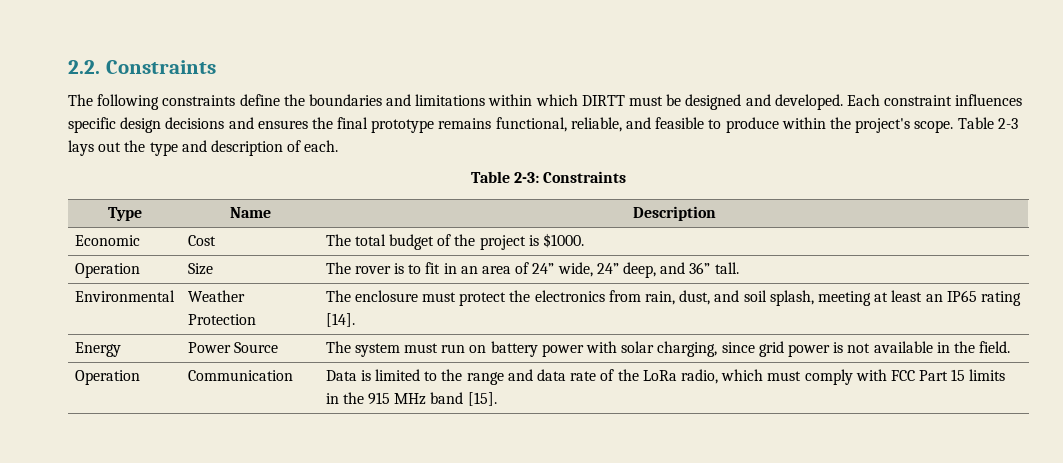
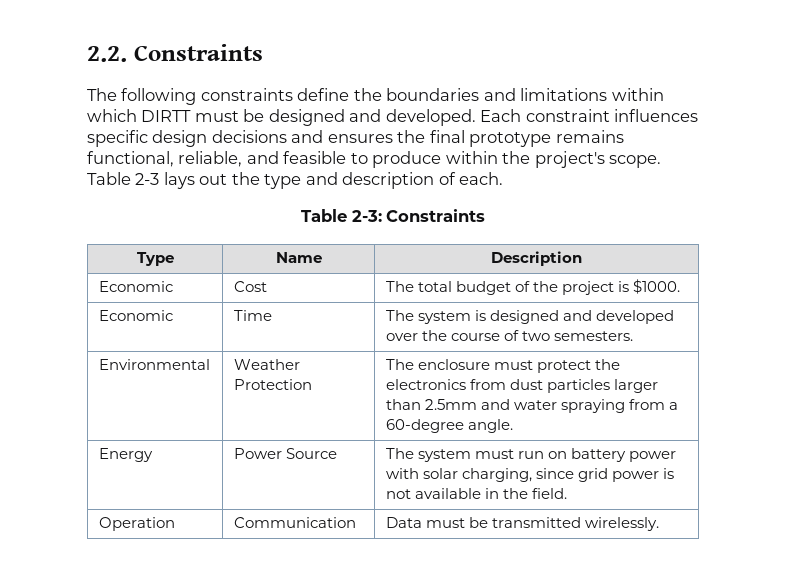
- Operation | Size | The rover is to fit in an area of 24” wide, 24” deep, and 36” tall.
+ Economic | Time | The system is designed and developed over the course of two semesters.
- Environmental | Weather Protection | The enclosure must protect the electronics from rain, dust, and soil splash, meeting at least an IP65 rating [14].
+ Environmental | Weather Protection | The enclosure must protect the electronics from dust particles larger than 2.5mm and water spraying from a 60-degree angle.
- Operation | Communication | Data is limited to the range and data rate of the LoRa radio, which must comply with FCC Part 15 limits in the 915 MHz band [15].
+ Operation | Communication | Data must be transmitted wirelessly.

